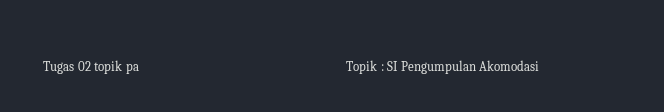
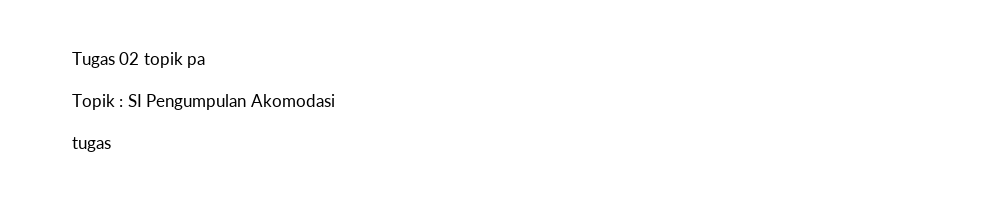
+ tugas

